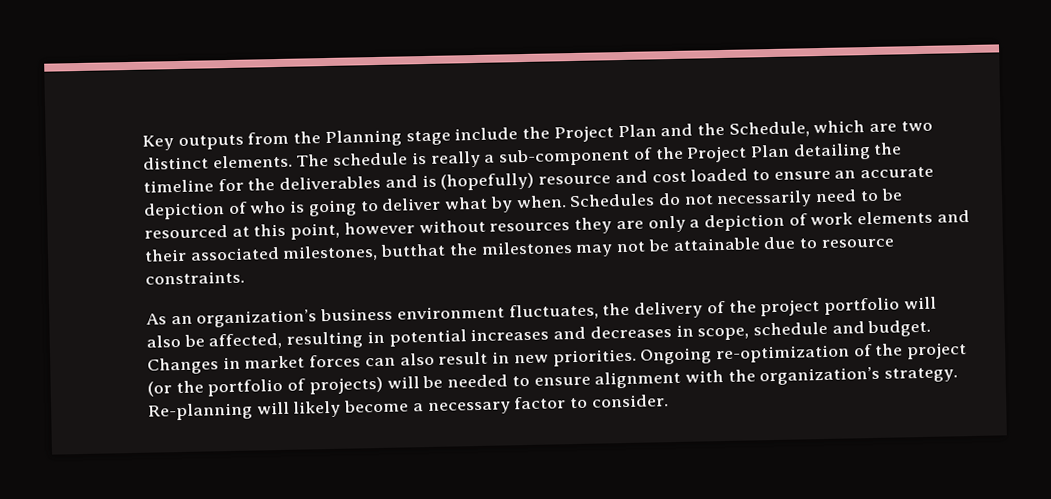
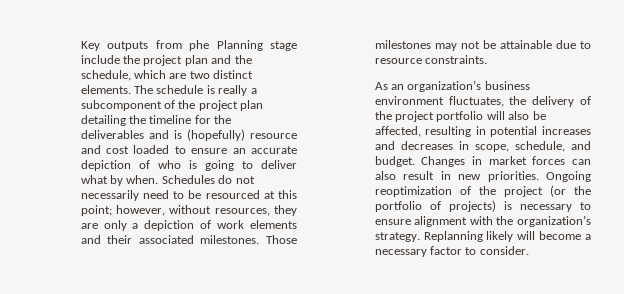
- Key outputs from the Planning stage include the Project Plan and the Schedule, which are two distinct elements.
+ Key outputs from phe Planning stage include the project plan and the schedule, which are two distinct elements.
- The schedule is really a sub-component of the Project Plan detailing the timeline for the deliverables and is (hopefully) resource and cost loaded to ensure an accurate depiction of who is going to deliver what by when.
+ The schedule is really a subcomponent of the project plan detailing the timeline for the deliverables and is (hopefully) resource and cost loaded to ensure an accurate depiction of who is going to deliver what by when.
- Schedules do not necessarily need to be resourced at this point, however without resources they are only a depiction of work elements and their associated milestones, butthat the milestones may not be attainable due to resource constraints.
+ Schedules do not necessarily need to be resourced at this point; however, without resources, they are only a depiction of work elements and their associated milestones. Those milestones may not be attainable due to resource constraints.
- As an organization’s business environment fluctuates, the delivery of the project portfolio will also be affected, resulting in potential increases and decreases in scope, schedule and budget.
+ As an organization’s business environment fluctuates, the delivery of the project portfolio will also be affected, resulting in potential increases and decreases in scope, schedule, and budget.
- Ongoing re-optimization of the project (or the portfolio of projects) will be needed to ensure alignment with the organization’s strategy.
+ Ongoing reoptimization of the project (or the portfolio of projects) is necessary to ensure alignment with the organization’s strategy.
- Re-planning will likely become a necessary factor to consider.
+ Replanning likely will become a necessary factor to consider.

